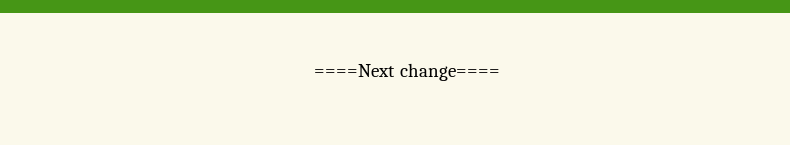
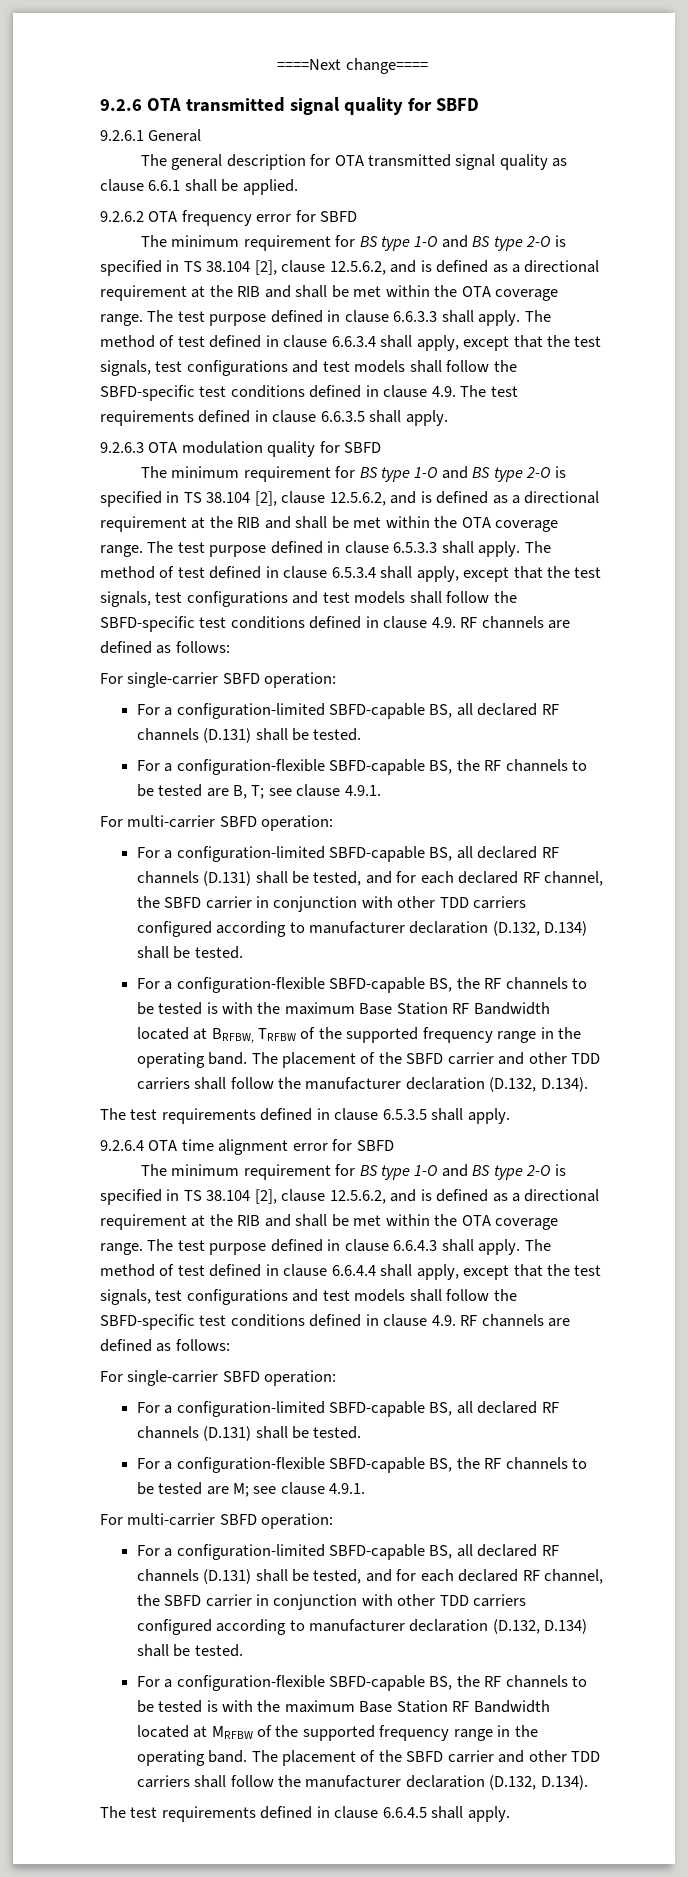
+ 9.2.6 OTA transmitted signal quality for SBFD
+ 9.2.6.1 General
+ The general description for OTA transmitted signal quality as clause 6.6.1 shall be applied.
+ 9.2.6.2 OTA frequency error for SBFD
+ The minimum requirement for BS type 1-O and BS type 2-O is specified in TS 38.104 [2], clause 12.5.6.2, and is defined as a directional requirement at the RIB and shall be met within the OTA coverage range. The test purpose defined in clause 6.6.3.3 shall apply. The method of test defined in clause 6.6.3.4 shall apply, except that the test signals, test configurations and test models shall follow the SBFD-specific test conditions defined in clause 4.9. The test requirements defined in clause 6.6.3.5 shall apply.
+ 9.2.6.3 OTA modulation quality for SBFD
+ The minimum requirement for BS type 1-O and BS type 2-O is specified in TS 38.104 [2], clause 12.5.6.2, and is defined as a directional requirement at the RIB and shall be met within the OTA coverage range. The test purpose defined in clause 6.5.3.3 shall apply. The method of test defined in clause 6.5.3.4 shall apply, except that the test signals, test configurations and test models shall follow the SBFD-specific test conditions defined in clause 4.9. RF channels are defined as follows:
+ For single-carrier SBFD operation:
+ For a configuration-limited SBFD-capable BS, all declared RF channels (D.131) shall be tested.
+ For a configuration-flexible SBFD-capable BS, the RF channels to be tested are B, T; see clause 4.9.1.
+ For multi-carrier SBFD operation:
+ For a configuration-limited SBFD-capable BS, all declared RF channels (D.131) shall be tested, and for each declared RF channel, the SBFD carrier in conjunction with other TDD carriers configured according to manufacturer declaration (D.132, D.134) shall be tested.
+ For a configuration-flexible SBFD-capable BS, the RF channels to be tested is with the maximum Base Station RF Bandwidth located at BRFBW, TRFBW of the supported frequency range in the operating band. The placement of the SBFD carrier and other TDD carriers shall follow the manufacturer declaration (D.132, D.134).
+ The test requirements defined in clause 6.5.3.5 shall apply.
+ 9.2.6.4 OTA time alignment error for SBFD
+ The minimum requirement for BS type 1-O and BS type 2-O is specified in TS 38.104 [2], clause 12.5.6.2, and is defined as a directional requirement at the RIB and shall be met within the OTA coverage range. The test purpose defined in clause 6.6.4.3 shall apply. The method of test defined in clause 6.6.4.4 shall apply, except that the test signals, test configurations and test models shall follow the SBFD-specific test conditions defined in clause 4.9. RF channels are defined as follows:
+ For single-carrier SBFD operation:
+ For a configuration-limited SBFD-capable BS, all declared RF channels (D.131) shall be tested.
+ For a configuration-flexible SBFD-capable BS, the RF channels to be tested are M; see clause 4.9.1.
+ For multi-carrier SBFD operation:
+ For a configuration-limited SBFD-capable BS, all declared RF channels (D.131) shall be tested, and for each declared RF channel, the SBFD carrier in conjunction with other TDD carriers configured according to manufacturer declaration (D.132, D.134) shall be tested.
+ For a configuration-flexible SBFD-capable BS, the RF channels to be tested is with the maximum Base Station RF Bandwidth located at MRFBW of the supported frequency range in the operating band. The placement of the SBFD carrier and other TDD carriers shall follow the manufacturer declaration (D.132, D.134).
+ The test requirements defined in clause 6.6.4.5 shall apply.

